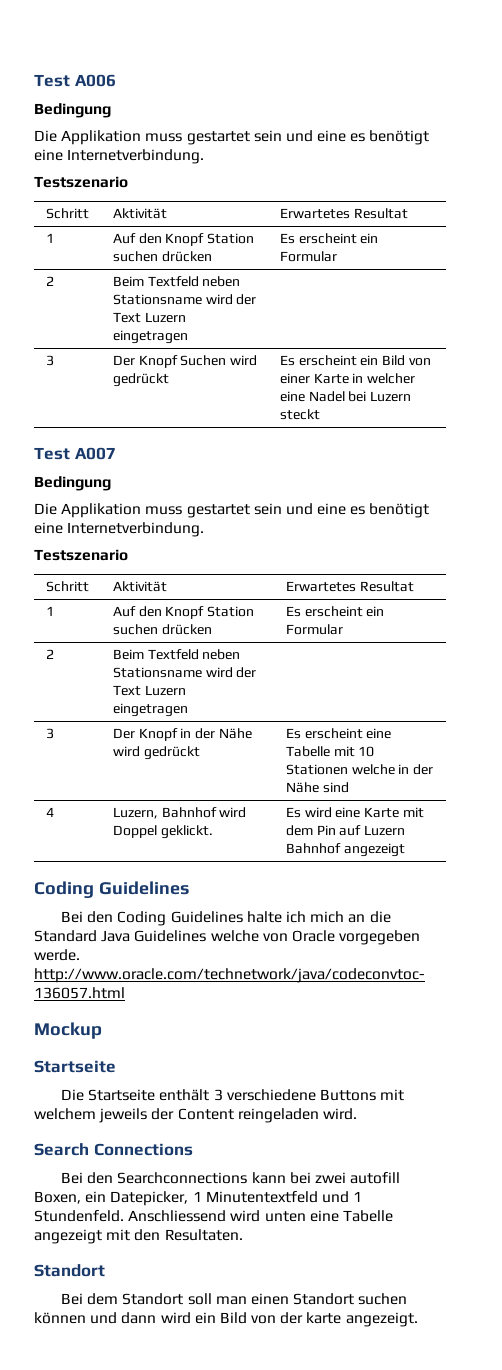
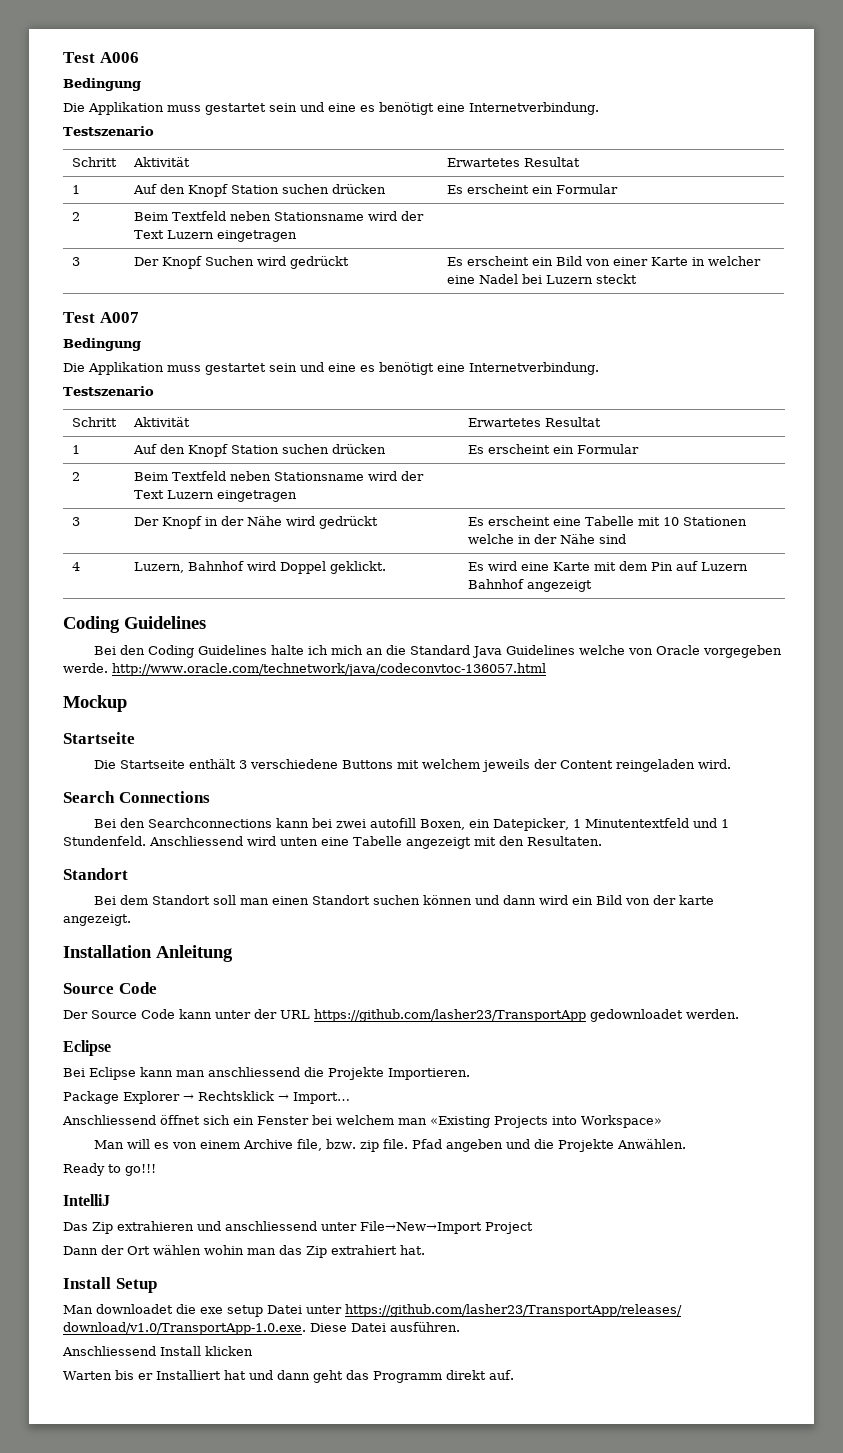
+ Installation Anleitung
+ Source Code
+ Der Source Code kann unter der URL https://github.com/lasher23/TransportApp gedownloadet werden.
+ Eclipse
+ Bei Eclipse kann man anschliessend die Projekte Importieren.
+ Package Explorer → Rechtsklick → Import…
+ Anschliessend öffnet sich ein Fenster bei welchem man «Existing Projects into Workspace»
+ Man will es von einem Archive file, bzw. zip file. Pfad angeben und die Projekte Anwählen.
+ Ready to go!!!
+ IntelliJ
+ Das Zip extrahieren und anschliessend unter File→New→Import Project
+ Dann der Ort wählen wohin man das Zip extrahiert hat.
+ Install Setup
+ Man downloadet die exe setup Datei unter https://github.com/lasher23/TransportApp/releases/ download/v1.0/TransportApp-1.0.exe. Diese Datei ausführen.
+ Anschliessend Install klicken
+ Warten bis er Installiert hat und dann geht das Programm direkt auf.

